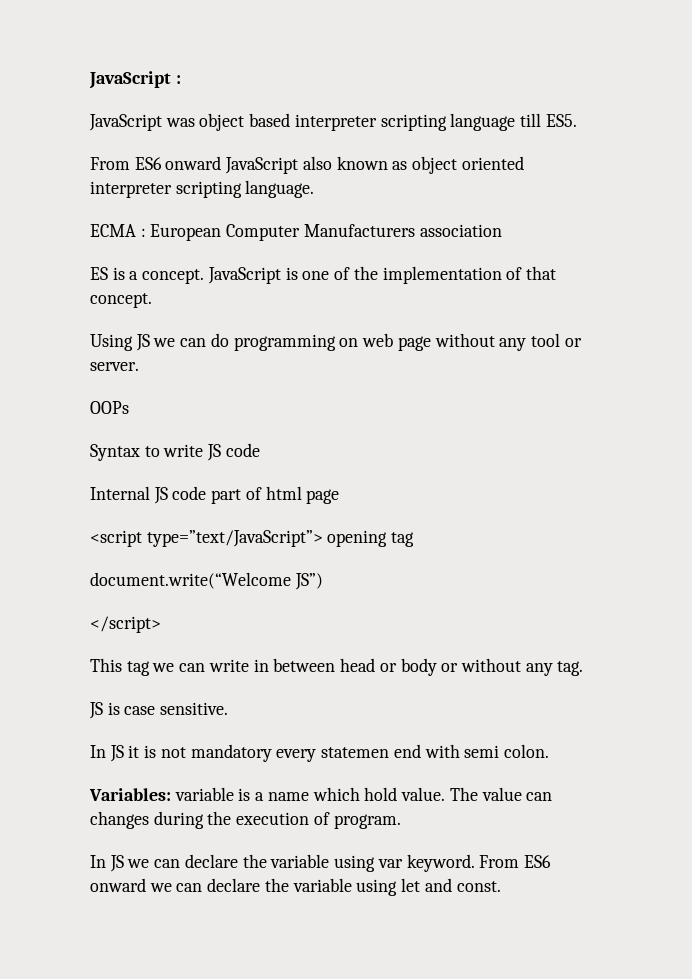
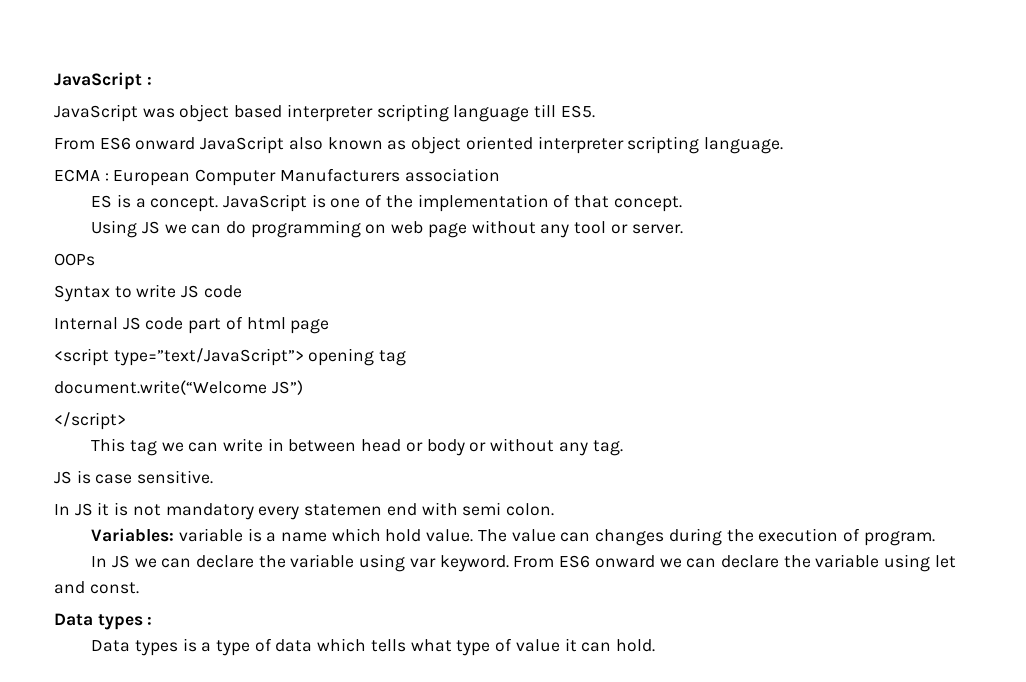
+ Data types :
+ Data types is a type of data which tells what type of value it can hold.

